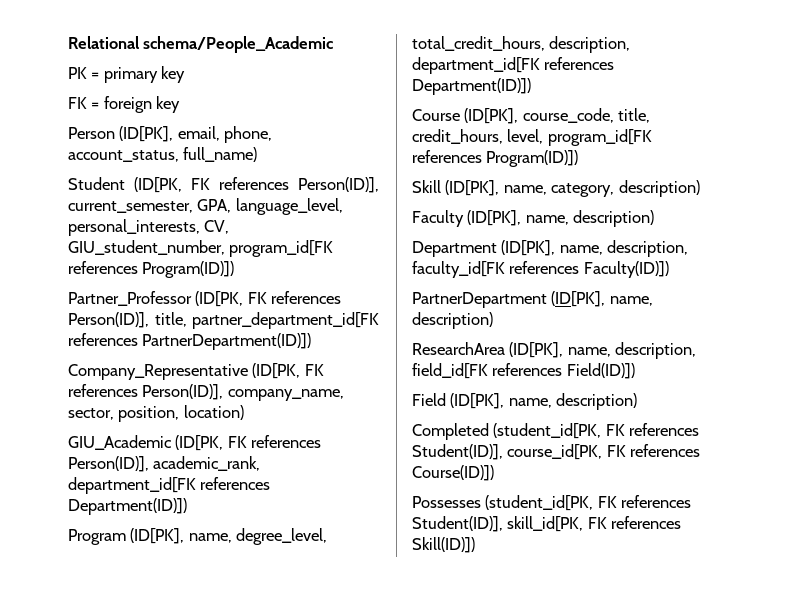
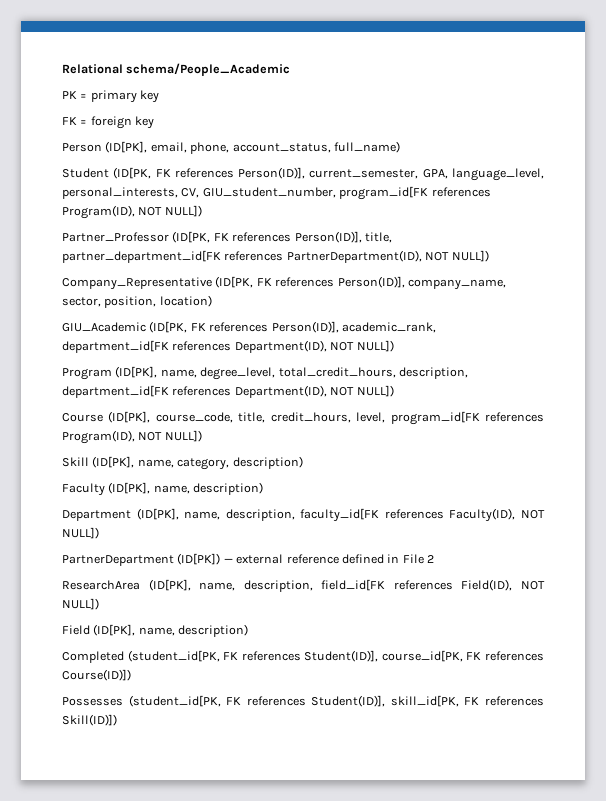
- Student (ID[PK, FK references Person(ID)], current_semester, GPA, language_level, personal_interests, CV, GIU_student_number, program_id[FK references Program(ID)])
+ Student (ID[PK, FK references Person(ID)], current_semester, GPA, language_level, personal_interests, CV, GIU_student_number, program_id[FK references Program(ID), NOT NULL])
- Partner_Professor (ID[PK, FK references Person(ID)], title, partner_department_id[FK references PartnerDepartment(ID)])
+ Partner_Professor (ID[PK, FK references Person(ID)], title, partner_department_id[FK references PartnerDepartment(ID), NOT NULL])
- GIU_Academic (ID[PK, FK references Person(ID)], academic_rank, department_id[FK references Department(ID)])
+ GIU_Academic (ID[PK, FK references Person(ID)], academic_rank, department_id[FK references Department(ID), NOT NULL])
- Program (ID[PK], name, degree_level, total_credit_hours, description, department_id[FK references Department(ID)])
+ Program (ID[PK], name, degree_level, total_credit_hours, description, department_id[FK references Department(ID), NOT NULL])
- Course (ID[PK], course_code, title, credit_hours, level, program_id[FK references Program(ID)])
+ Course (ID[PK], course_code, title, credit_hours, level, program_id[FK references Program(ID), NOT NULL])
- Department (ID[PK], name, description, faculty_id[FK references Faculty(ID)])
- PartnerDepartment (ID[PK], name, description)
+ Department (ID[PK], name, description, faculty_id[FK references Faculty(ID), NOT NULL])
+ PartnerDepartment (ID[PK]) — external reference defined in File 2
- ResearchArea (ID[PK], name, description, field_id[FK references Field(ID)])
+ ResearchArea (ID[PK], name, description, field_id[FK references Field(ID), NOT NULL])

